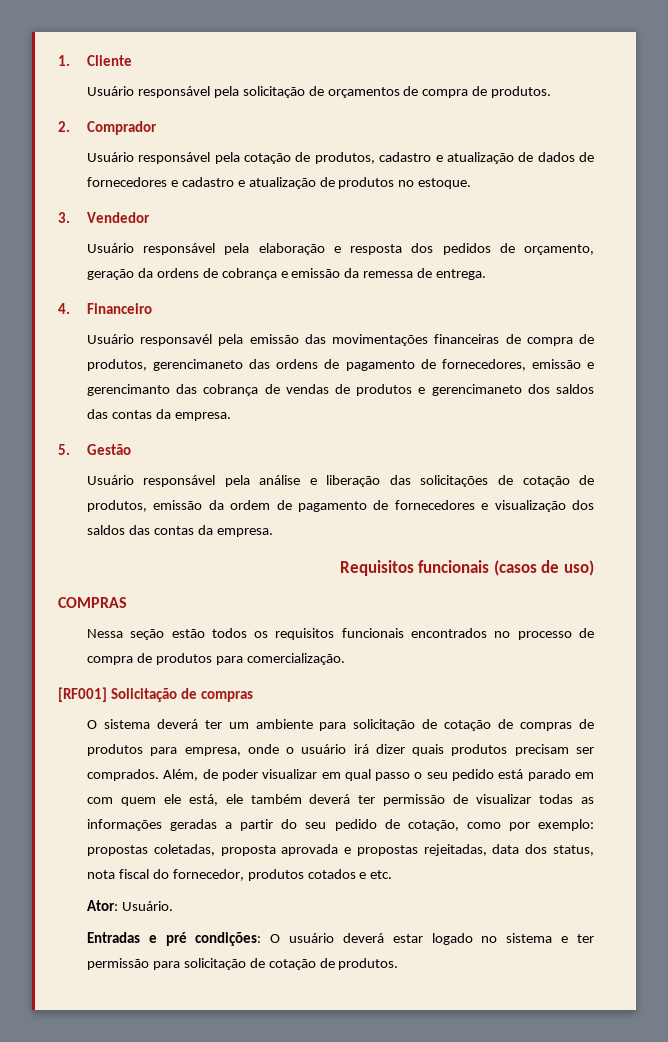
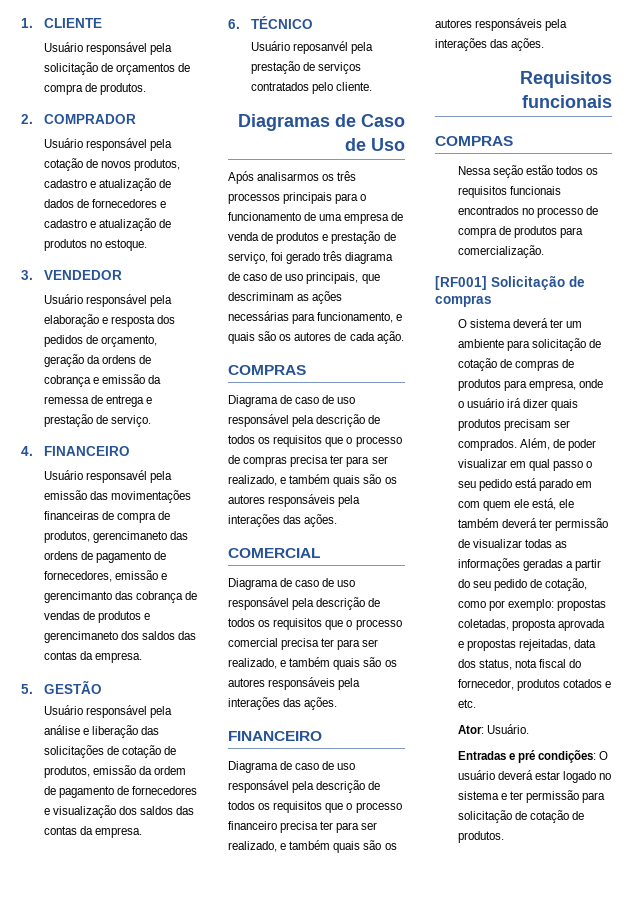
- 1. Cliente
+ 1. CLIENTE
- 2. Comprador
+ 2. COMPRADOR
- Usuário responsável pela cotação de produtos, cadastro e atualização de dados de fornecedores e cadastro e atualização de produtos no estoque.
+ Usuário responsável pela cotação de novos produtos, cadastro e atualização de dados de fornecedores e cadastro e atualização de produtos no estoque.
- 3. Vendedor
+ 3. VENDEDOR
- Usuário responsável pela elaboração e resposta dos pedidos de orçamento, geração da ordens de cobrança e emissão da remessa de entrega.
+ Usuário responsável pela elaboração e resposta dos pedidos de orçamento, geração da ordens de cobrança e emissão da remessa de entrega e prestação de serviço.
- 4. Financeiro
+ 4. FINANCEIRO
- 5. Gestão
+ 5. GESTÃO
+ 6. TÉCNICO
+ Usuário reposanvél pela prestação de serviços contratados pelo cliente.
+ Diagramas de Caso de Uso
+ Após analisarmos os três processos principais para o funcionamento de uma empresa de venda de produtos e prestação de serviço, foi gerado três diagrama de caso de uso principais, que descriminam as ações necessárias para funcionamento, e quais são os autores de cada ação.
+ COMPRAS
+ Diagrama de caso de uso responsável pela descrição de todos os requisitos que o processo de compras precisa ter para ser realizado, e também quais são os autores responsáveis pela interações das ações.
+ COMERCIAL
+ Diagrama de caso de uso responsável pela descrição de todos os requisitos que o processo comercial precisa ter para ser realizado, e também quais são os autores responsáveis pela interações das ações.
+ FINANCEIRO
+ Diagrama de caso de uso responsável pela descrição de todos os requisitos que o processo financeiro precisa ter para ser realizado, e também quais são os autores responsáveis pela interações das ações.
- Requisitos funcionais (casos de uso)
+ Requisitos funcionais

